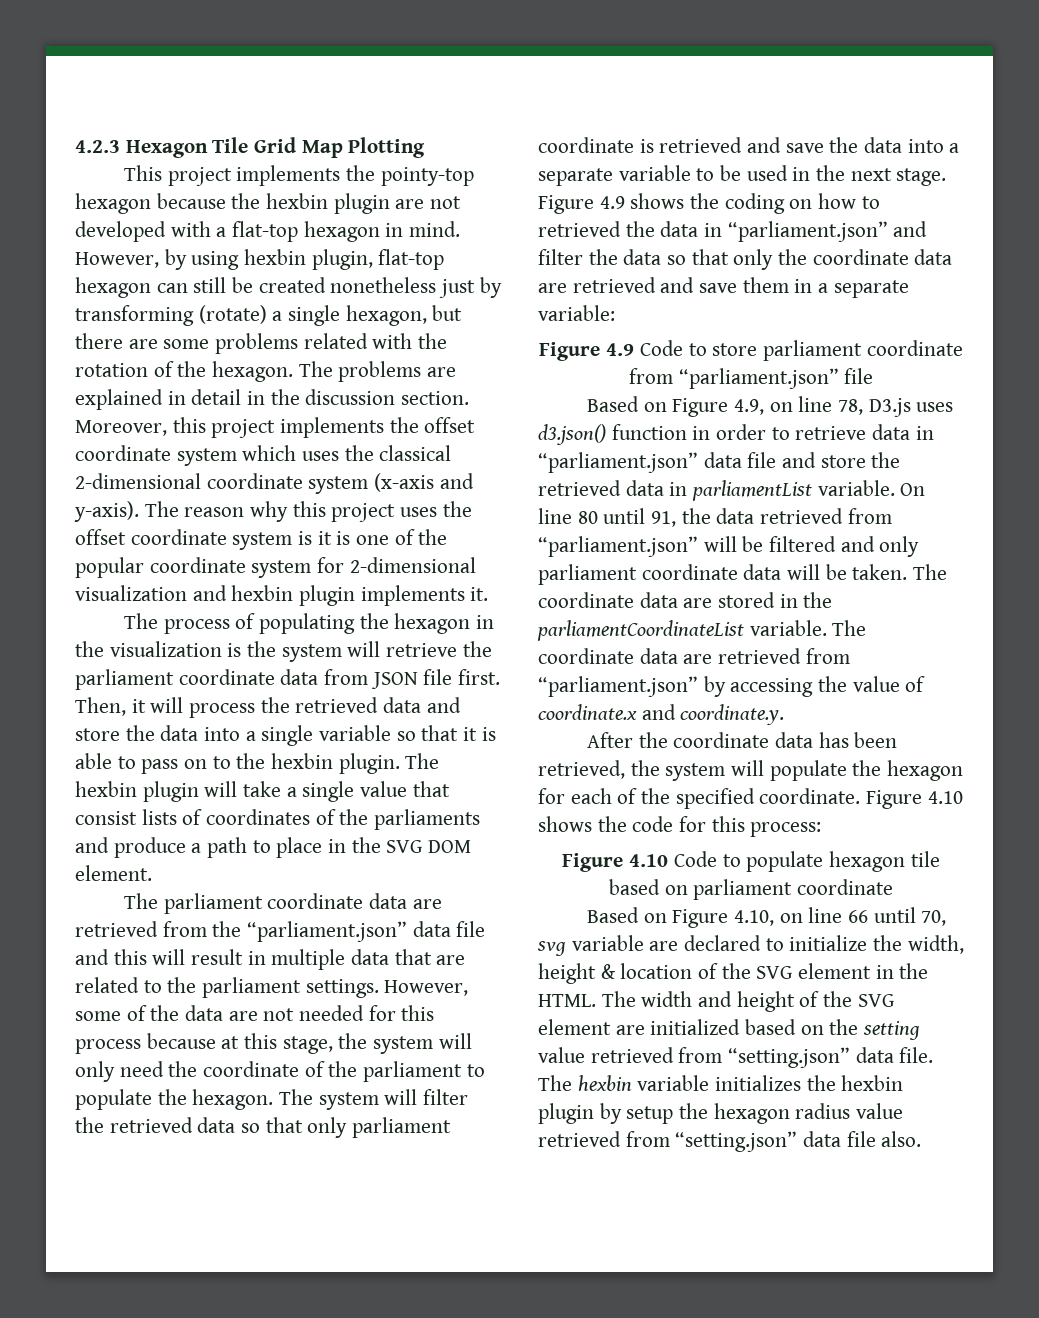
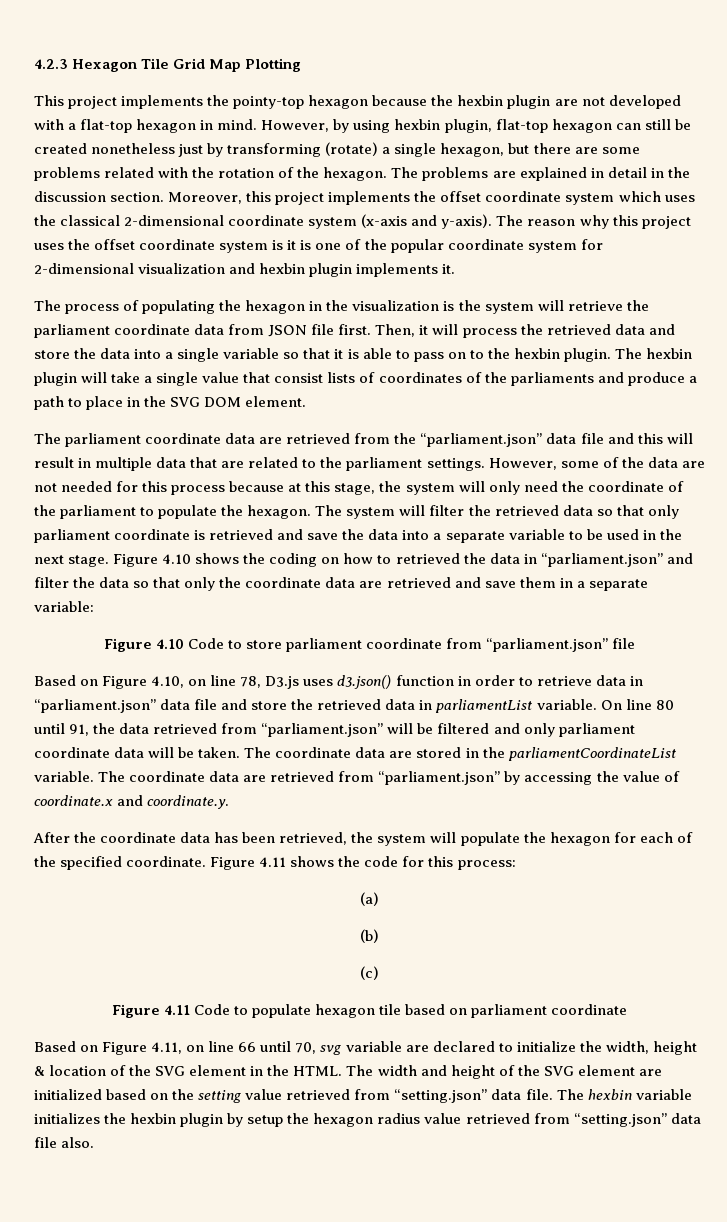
- Figure 4.9 shows the coding on how to retrieved the data in “parliament.json” and filter the data so that only the coordinate data are retrieved and save them in a separate variable:
+ Figure 4.10 shows the coding on how to retrieved the data in “parliament.json” and filter the data so that only the coordinate data are retrieved and save them in a separate variable:
- Figure 4.9 Code to store parliament coordinate from “parliament.json” file
+ Figure 4.10 Code to store parliament coordinate from “parliament.json” file
- Based on Figure 4.9, on line 78, D3.js uses d3.json() function in order to retrieve data in “parliament.json” data file and store the retrieved data in parliamentList variable.
+ Based on Figure 4.10, on line 78, D3.js uses d3.json() function in order to retrieve data in “parliament.json” data file and store the retrieved data in parliamentList variable.
- Figure 4.10 shows the code for this process:
+ Figure 4.11 shows the code for this process:
- Figure 4.10 Code to populate hexagon tile based on parliament coordinate
+ (a)
+ (b)
+ (c)
+ Figure 4.11 Code to populate hexagon tile based on parliament coordinate
- Based on Figure 4.10, on line 66 until 70, svg variable are declared to initialize the width, height & location of the SVG element in the HTML.
+ Based on Figure 4.11, on line 66 until 70, svg variable are declared to initialize the width, height & location of the SVG element in the HTML.

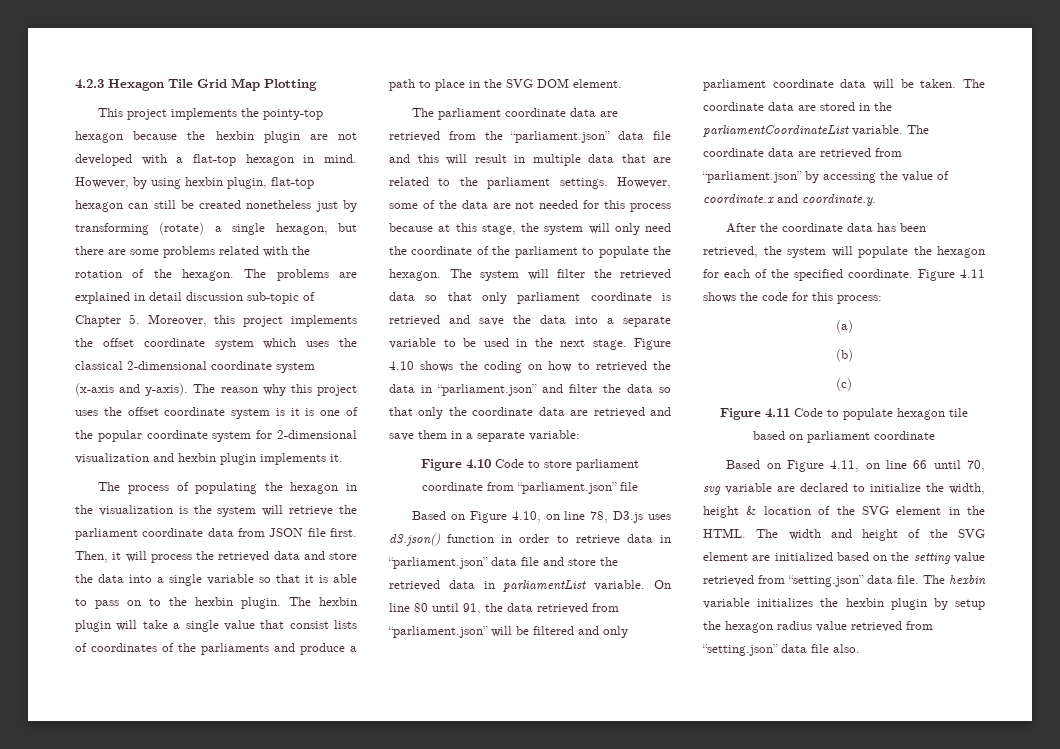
- The problems are explained in detail in the discussion section. Moreover, this project implements the offset coordinate system which uses the classical 2-dimensional coordinate system (x-axis and y-axis).
+ The problems are explained in detail discussion sub-topic of Chapter 5. Moreover, this project implements the offset coordinate system which uses the classical 2-dimensional coordinate system (x-axis and y-axis).

